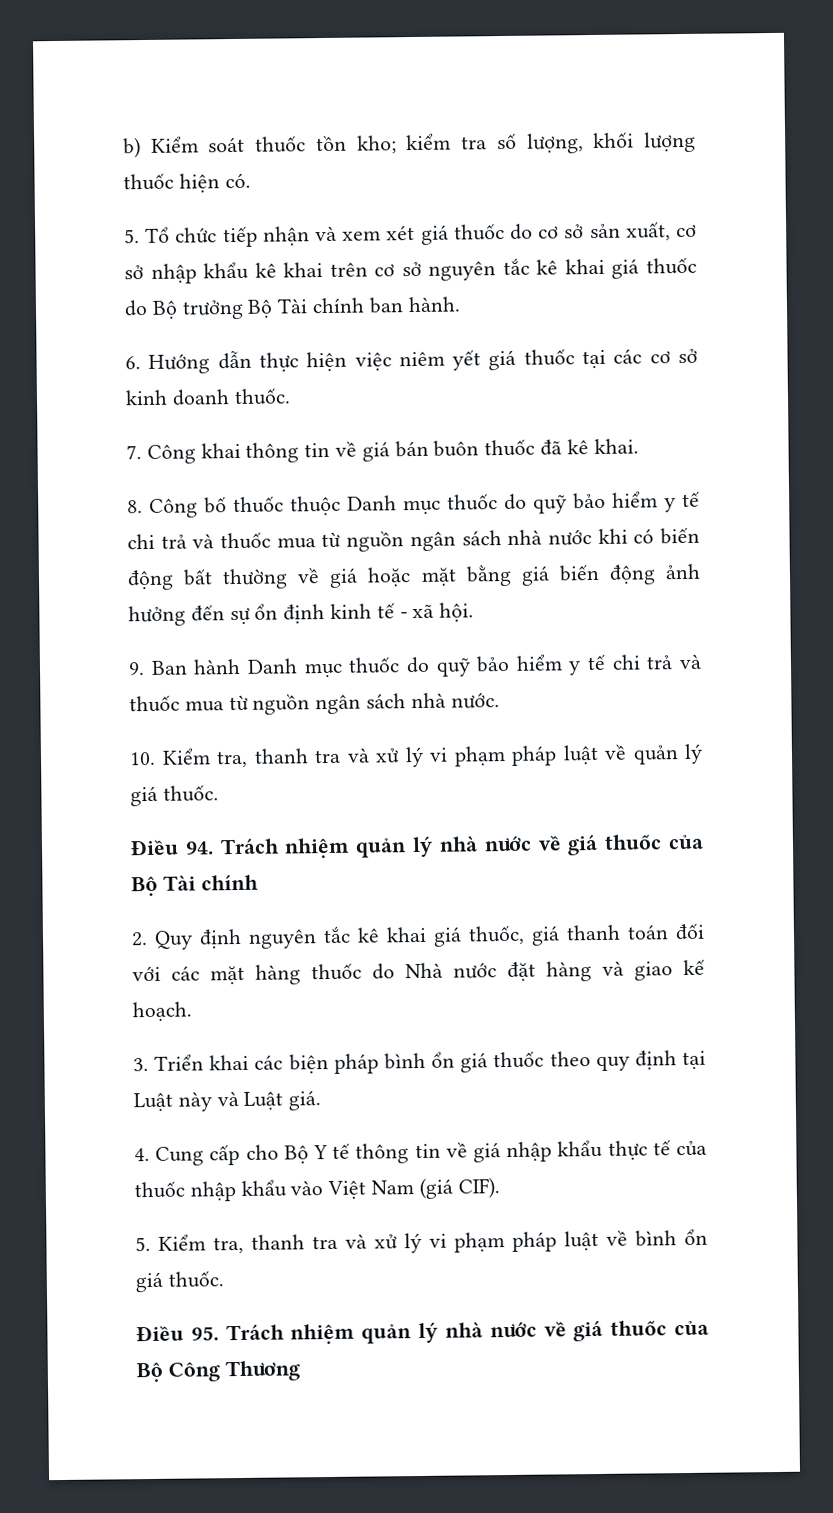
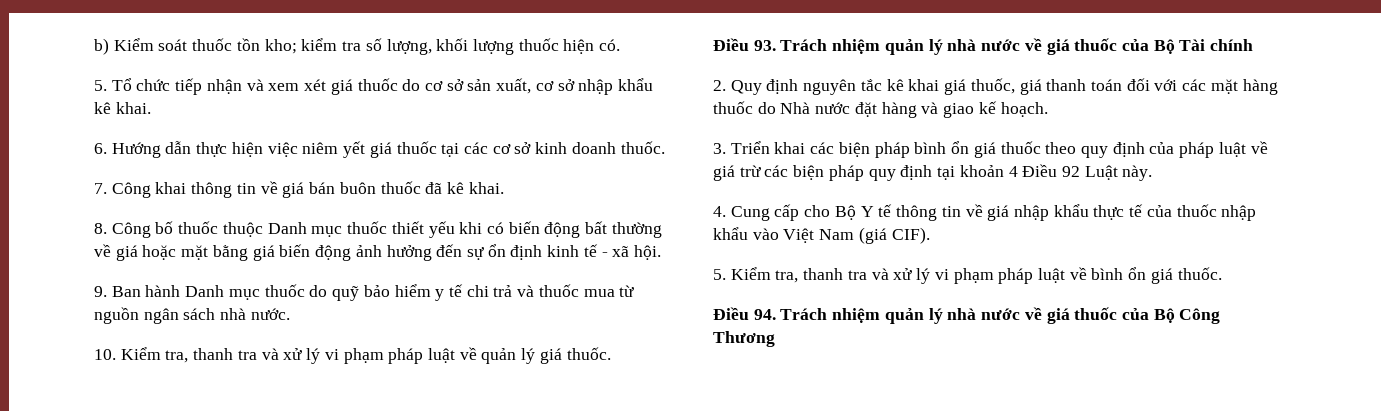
- 5. Tổ chức tiếp nhận và xem xét giá thuốc do cơ sở sản xuất, cơ sở nhập khẩu kê khai trên cơ sở nguyên tắc kê khai giá thuốc do Bộ trưởng Bộ Tài chính ban hành.
+ 5. Tổ chức tiếp nhận và xem xét giá thuốc do cơ sở sản xuất, cơ sở nhập khẩu kê khai.
- 8. Công bố thuốc thuộc Danh mục thuốc do quỹ bảo hiểm y tế chi trả và thuốc mua từ nguồn ngân sách nhà nước khi có biến động bất thường về giá hoặc mặt bằng giá biến động ảnh hưởng đến sự ổn định kinh tế - xã hội.
+ 8. Công bố thuốc thuộc Danh mục thuốc thiết yếu khi có biến động bất thường về giá hoặc mặt bằng giá biến động ảnh hưởng đến sự ổn định kinh tế - xã hội.
- Điều 94. Trách nhiệm quản lý nhà nước về giá thuốc của Bộ Tài chính
+ Điều 93. Trách nhiệm quản lý nhà nước về giá thuốc của Bộ Tài chính
- 3. Triển khai các biện pháp bình ổn giá thuốc theo quy định tại Luật này và Luật giá.
+ 3. Triển khai các biện pháp bình ổn giá thuốc theo quy định của pháp luật về giá trừ các biện pháp quy định tại khoản 4 Điều 92 Luật này.
- Điều 95. Trách nhiệm quản lý nhà nước về giá thuốc của Bộ Công Thương
+ Điều 94. Trách nhiệm quản lý nhà nước về giá thuốc của Bộ Công Thương

